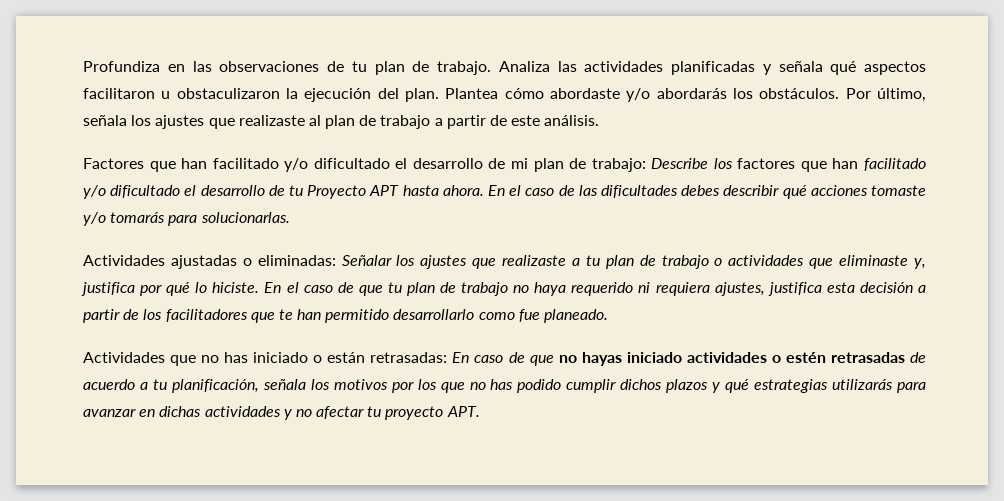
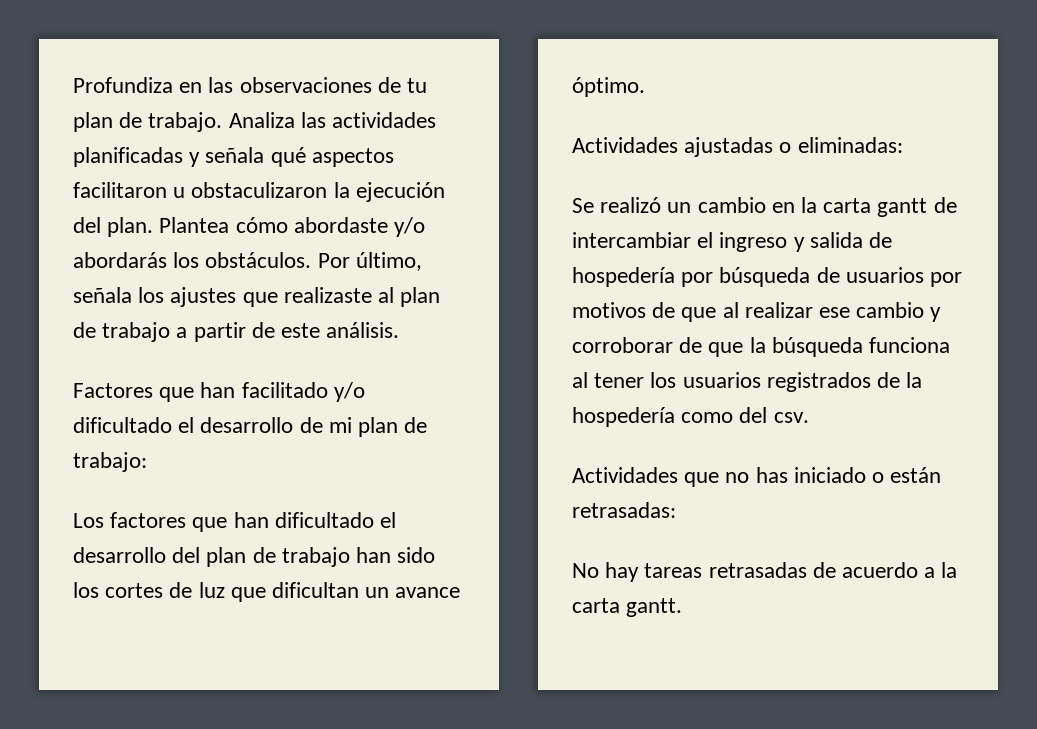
- Factores que han facilitado y/o dificultado el desarrollo de mi plan de trabajo: Describe los factores que han facilitado y/o dificultado el desarrollo de tu Proyecto APT hasta ahora. En el caso de las dificultades debes describir qué acciones tomaste y/o tomarás para solucionarlas.
- Actividades ajustadas o eliminadas: Señalar los ajustes que realizaste a tu plan de trabajo o actividades que eliminaste y, justifica por qué lo hiciste. En el caso de que tu plan de trabajo no haya requerido ni requiera ajustes, justifica esta decisión a partir de los facilitadores que te han permitido desarrollarlo como fue planeado.
+ Factores que han facilitado y/o dificultado el desarrollo de mi plan de trabajo:
+ Los factores que han dificultado el desarrollo del plan de trabajo han sido los cortes de luz que dificultan un avance óptimo.
+ Actividades ajustadas o eliminadas:
+ Se realizó un cambio en la carta gantt de intercambiar el ingreso y salida de hospedería por búsqueda de usuarios por motivos de que al realizar ese cambio y corroborar de que la búsqueda funciona al tener los usuarios registrados de la hospedería como del csv.
- Actividades que no has iniciado o están retrasadas: En caso de que no hayas iniciado actividades o estén retrasadas de acuerdo a tu planificación, señala los motivos por los que no has podido cumplir dichos plazos y qué estrategias utilizarás para avanzar en dichas actividades y no afectar tu proyecto APT.
+ Actividades que no has iniciado o están retrasadas:
+ No hay tareas retrasadas de acuerdo a la carta gantt.

